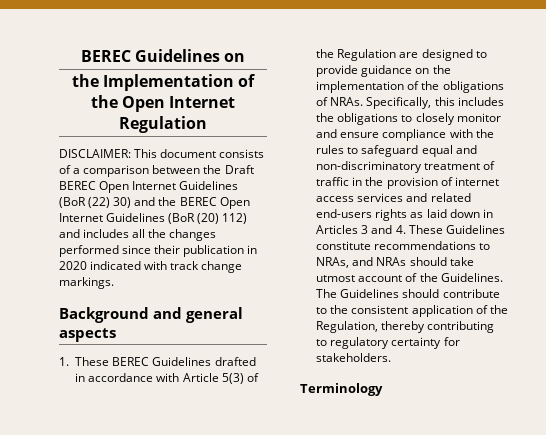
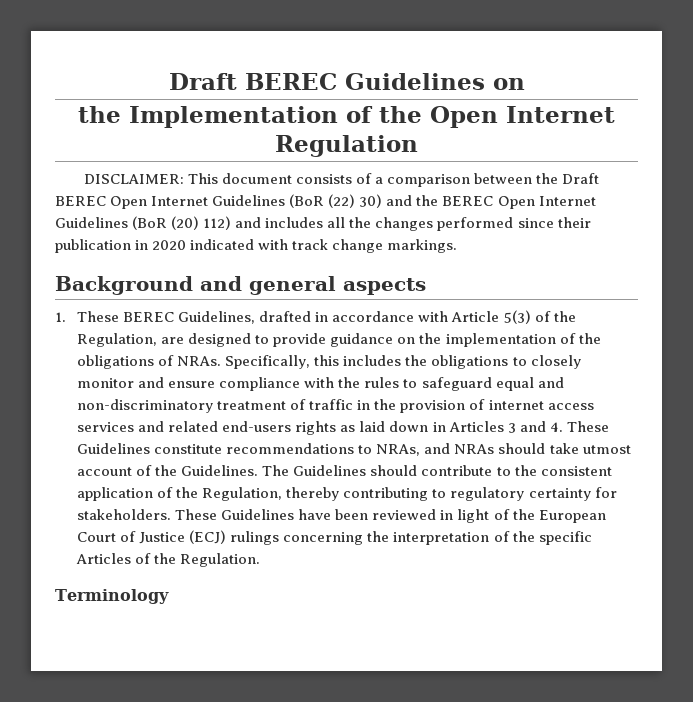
- BEREC Guidelines on
+ Draft BEREC Guidelines on
- 1. These BEREC Guidelines drafted in accordance with Article 5(3) of the Regulation are designed to provide guidance on the implementation of the obligations of NRAs.
+ 1. These BEREC Guidelines, drafted in accordance with Article 5(3) of the Regulation, are designed to provide guidance on the implementation of the obligations of NRAs.
+ These Guidelines have been reviewed in light of the European Court of Justice (ECJ) rulings concerning the interpretation of the specific Articles of the Regulation.

